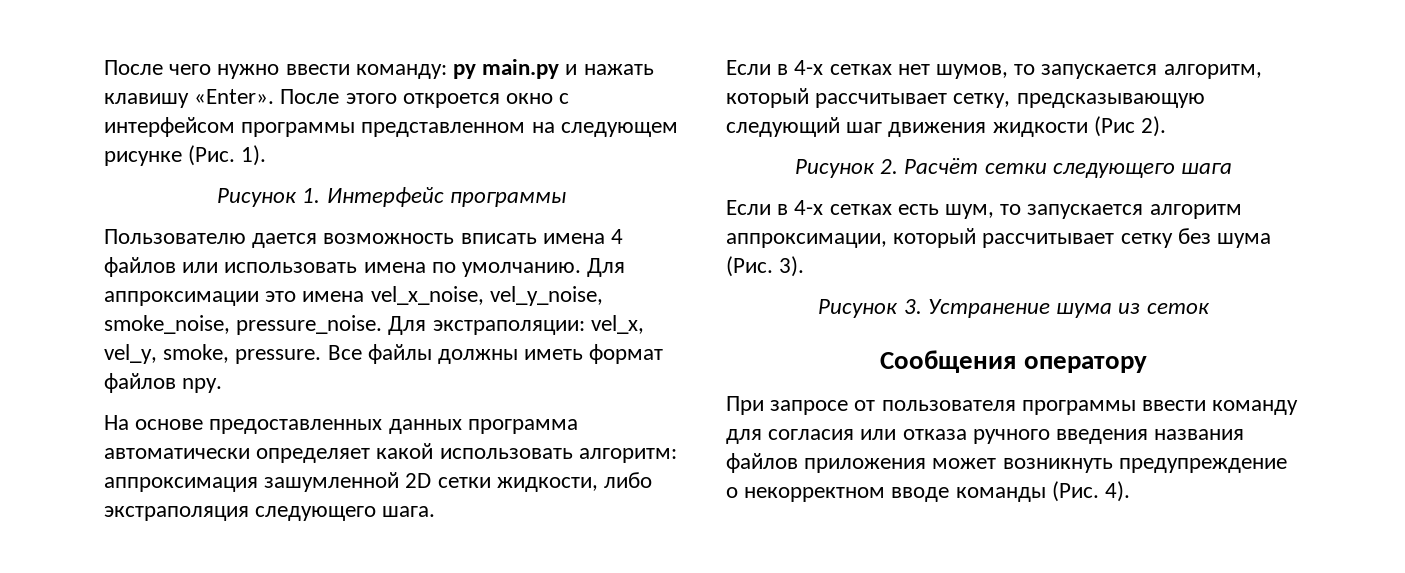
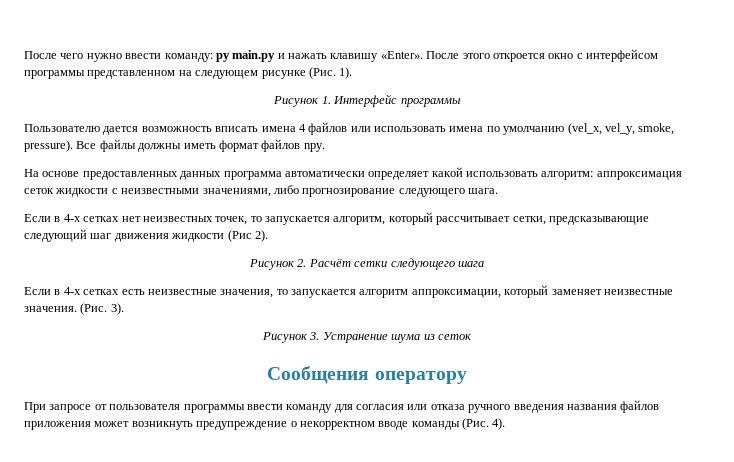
- Пользователю дается возможность вписать имена 4 файлов или использовать имена по умолчанию. Для аппроксимации это имена vel_x_noise, vel_y_noise, smoke_noise, pressure_noise. Для экстраполяции: vel_x, vel_y, smoke, pressure.
+ Пользователю дается возможность вписать имена 4 файлов или использовать имена по умолчанию (vel_x, vel_y, smoke, pressure).
- На основе предоставленных данных программа автоматически определяет какой использовать алгоритм: аппроксимация зашумленной 2D сетки жидкости, либо экстраполяция следующего шага.
+ На основе предоставленных данных программа автоматически определяет какой использовать алгоритм: аппроксимация сеток жидкости с неизвестными значениями, либо прогнозирование следующего шага.
- Если в 4-х сетках нет шумов, то запускается алгоритм, который рассчитывает сетку, предсказывающую следующий шаг движения жидкости (Рис 2).
+ Если в 4-х сетках нет неизвестных точек, то запускается алгоритм, который рассчитывает сетки, предсказывающие следующий шаг движения жидкости (Рис 2).
- Если в 4-х сетках есть шум, то запускается алгоритм аппроксимации, который рассчитывает сетку без шума (Рис. 3).
+ Если в 4-х сетках есть неизвестные значения, то запускается алгоритм аппроксимации, который заменяет неизвестные значения. (Рис. 3).

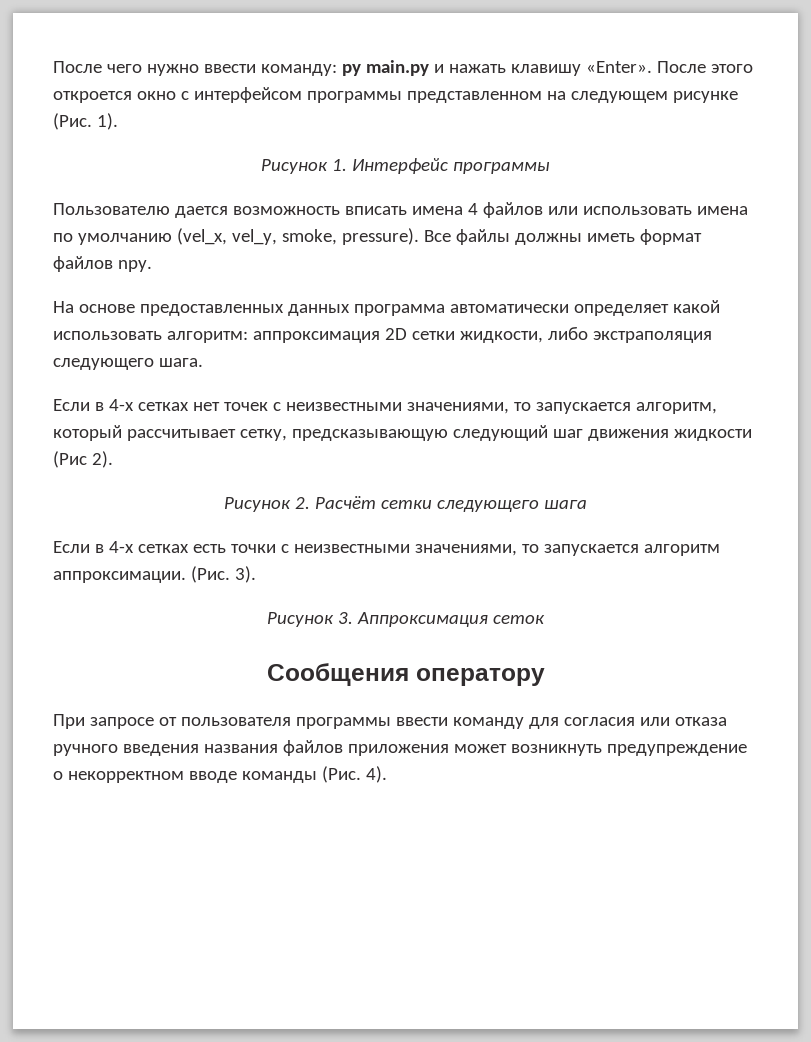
- На основе предоставленных данных программа автоматически определяет какой использовать алгоритм: аппроксимация сеток жидкости с неизвестными значениями, либо прогнозирование следующего шага.
+ На основе предоставленных данных программа автоматически определяет какой использовать алгоритм: аппроксимация 2D сетки жидкости, либо экстраполяция следующего шага.
- Если в 4-х сетках нет неизвестных точек, то запускается алгоритм, который рассчитывает сетки, предсказывающие следующий шаг движения жидкости (Рис 2).
+ Если в 4-х сетках нет точек с неизвестными значениями, то запускается алгоритм, который рассчитывает сетку, предсказывающую следующий шаг движения жидкости (Рис 2).
- Если в 4-х сетках есть неизвестные значения, то запускается алгоритм аппроксимации, который заменяет неизвестные значения.
+ Если в 4-х сетках есть точки с неизвестными значениями, то запускается алгоритм аппроксимации.
- Рисунок 3. Устранение шума из сеток
+ Рисунок 3. Аппроксимация сеток

